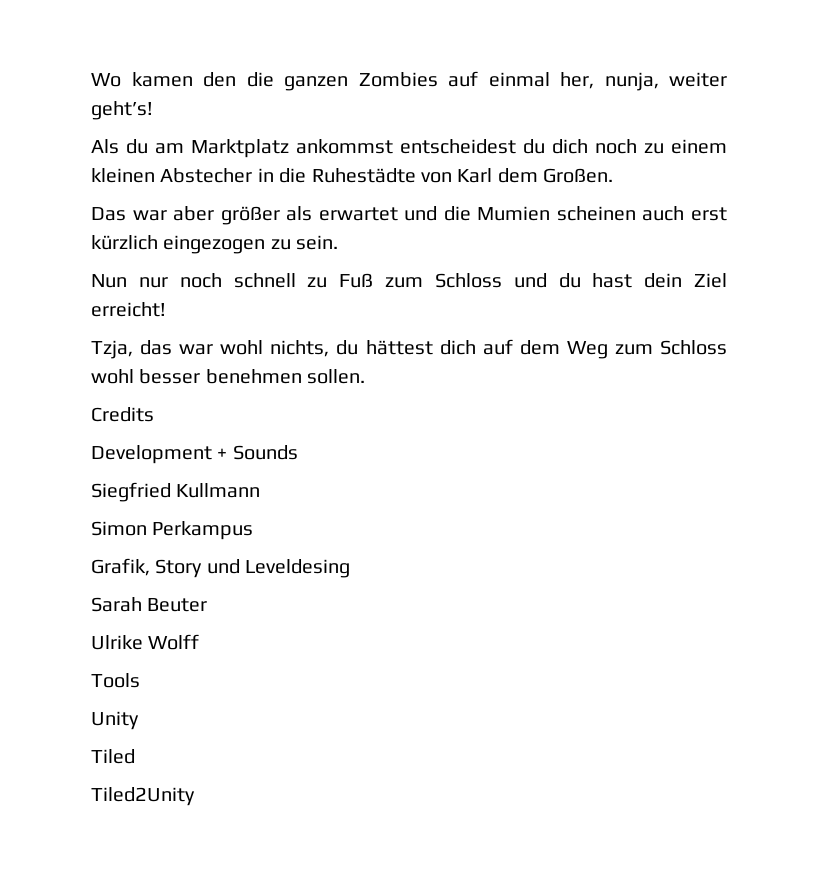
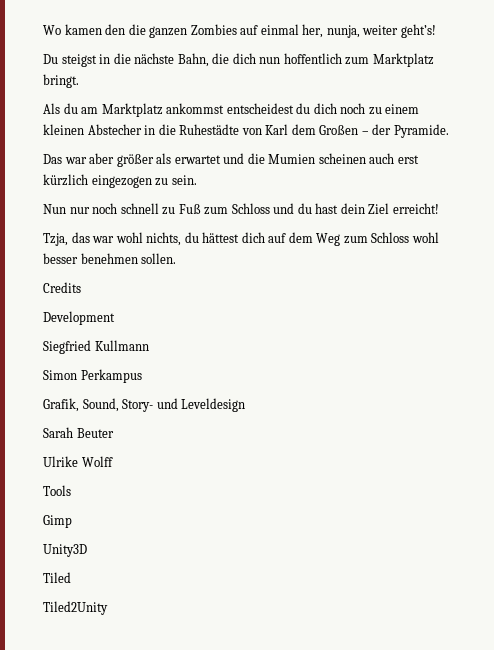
+ Du steigst in die nächste Bahn, die dich nun hoffentlich zum Marktplatz bringt.
- Als du am Marktplatz ankommst entscheidest du dich noch zu einem kleinen Abstecher in die Ruhestädte von Karl dem Großen.
+ Als du am Marktplatz ankommst entscheidest du dich noch zu einem kleinen Abstecher in die Ruhestädte von Karl dem Großen – der Pyramide.
- Development + Sounds
+ Development
- Grafik, Story und Leveldesing
+ Grafik, Sound, Story- und Leveldesign
- Unity
+ Gimp
+ Unity3D

